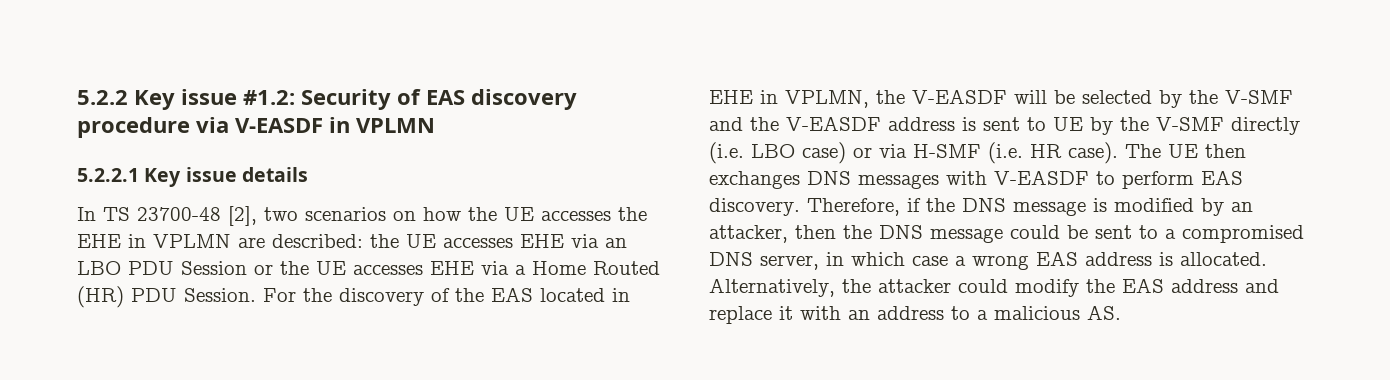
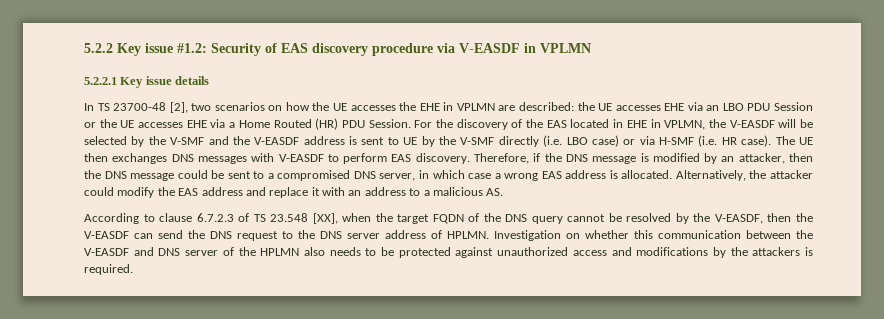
+ According to clause 6.7.2.3 of TS 23.548 [XX], when the target FQDN of the DNS query cannot be resolved by the V-EASDF, then the V-EASDF can send the DNS request to the DNS server address of HPLMN. Investigation on whether this communication between the V-EASDF and DNS server of the HPLMN also needs to be protected against unauthorized access and modifications by the attackers is required.

